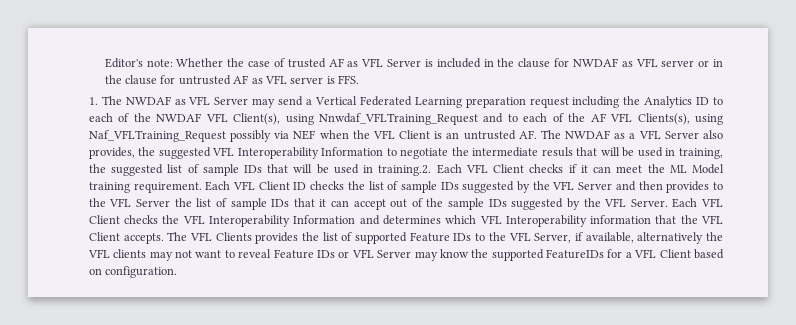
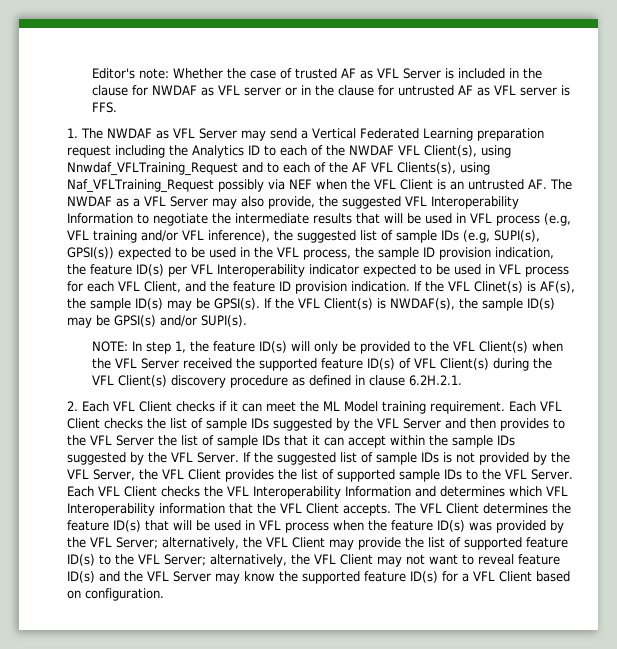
- 1. The NWDAF as VFL Server may send a Vertical Federated Learning preparation request including the Analytics ID to each of the NWDAF VFL Client(s), using Nnwdaf_VFLTraining_Request and to each of the AF VFL Clients(s), using Naf_VFLTraining_Request possibly via NEF when the VFL Client is an untrusted AF. The NWDAF as a VFL Server also provides, the suggested VFL Interoperability Information to negotiate the intermediate resuls that will be used in training, the suggested list of sample IDs that will be used in training.2. Each VFL Client checks if it can meet the ML Model training requirement.
+ 1. The NWDAF as VFL Server may send a Vertical Federated Learning preparation request including the Analytics ID to each of the NWDAF VFL Client(s), using Nnwdaf_VFLTraining_Request and to each of the AF VFL Clients(s), using Naf_VFLTraining_Request possibly via NEF when the VFL Client is an untrusted AF. The NWDAF as a VFL Server may also provide, the suggested VFL Interoperability Information to negotiate the intermediate results that will be used in VFL process (e.g, VFL training and/or VFL inference), the suggested list of sample IDs (e.g, SUPI(s), GPSI(s)) expected to be used in the VFL process, the sample ID provision indication, the feature ID(s) per VFL Interoperability indicator expected to be used in VFL process for each VFL Client, and the feature ID provision indication. If the VFL Clinet(s) is AF(s), the sample ID(s) may be GPSI(s). If the VFL Client(s) is NWDAF(s), the sample ID(s) may be GPSI(s) and/or SUPI(s).
+ NOTE: In step 1, the feature ID(s) will only be provided to the VFL Client(s) when the VFL Server received the supported feature ID(s) of VFL Client(s) during the VFL Client(s) discovery procedure as defined in clause 6.2H.2.1.
+ 2. Each VFL Client checks if it can meet the ML Model training requirement.
- Each VFL Client ID checks the list of sample IDs suggested by the VFL Server and then provides to the VFL Server the list of sample IDs that it can accept out of the sample IDs suggested by the VFL Server.
+ Each VFL Client checks the list of sample IDs suggested by the VFL Server and then provides to the VFL Server the list of sample IDs that it can accept within the sample IDs suggested by the VFL Server.
+ If the suggested list of sample IDs is not provided by the VFL Server, the VFL Client provides the list of supported sample IDs to the VFL Server.
- The VFL Clients provides the list of supported Feature IDs to the VFL Server, if available, alternatively the VFL clients may not want to reveal Feature IDs or VFL Server may know the supported FeatureIDs for a VFL Client based on configuration.
+ The VFL Client determines the feature ID(s) that will be used in VFL process when the feature ID(s) was provided by the VFL Server; alternatively, the VFL Client may provide the list of supported feature ID(s) to the VFL Server; alternatively, the VFL Client may not want to reveal feature ID(s) and the VFL Server may know the supported feature ID(s) for a VFL Client based on configuration.

